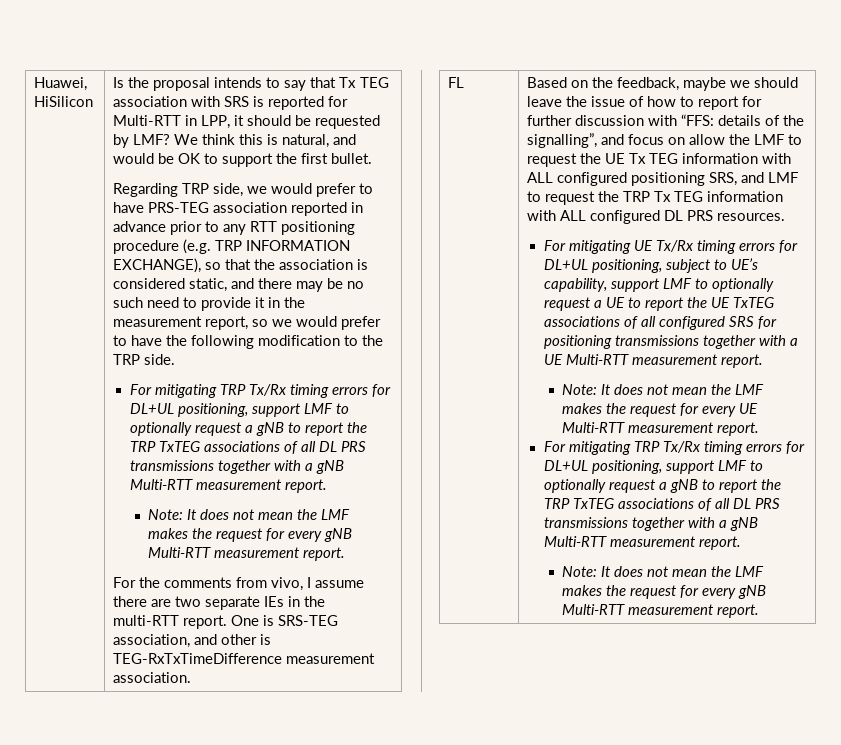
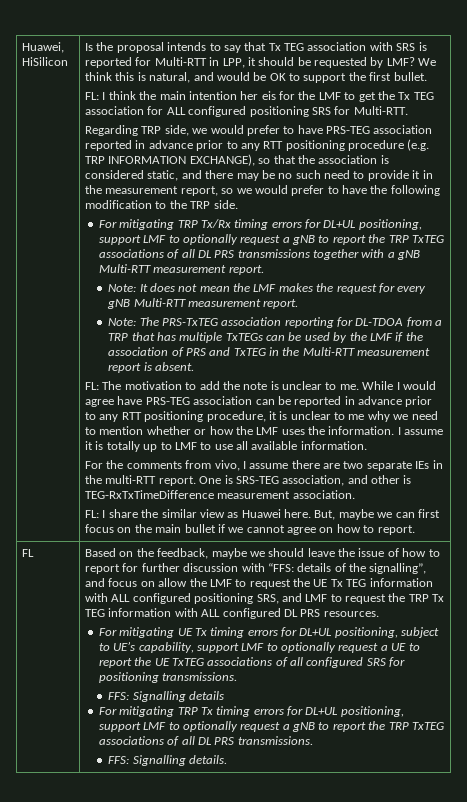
+ FL: I think the main intention her eis for the LMF to get the Tx TEG association for ALL configured positioning SRS for Multi-RTT.
+ Note: The PRS-TxTEG association reporting for DL-TDOA from a TRP that has multiple TxTEGs can be used by the LMF if the association of PRS and TxTEG in the Multi-RTT measurement report is absent.
+ FL: The motivation to add the note is unclear to me. While I would agree have PRS-TEG association can be reported in advance prior to any RTT positioning procedure, it is unclear to me why we need to mention whether or how the LMF uses the information. I assume it is totally up to LMF to use all available information.
+ FL: I share the similar view as Huawei here. But, maybe we can first focus on the main bullet if we cannot agree on how to report.
- For mitigating UE Tx/Rx timing errors for DL+UL positioning, subject to UE’s capability, support LMF to optionally request a UE to report the UE TxTEG associations of all configured SRS for positioning transmissions together with a UE Multi-RTT measurement report.
- Note: It does not mean the LMF makes the request for every UE Multi-RTT measurement report.
- For mitigating TRP Tx/Rx timing errors for DL+UL positioning, support LMF to optionally request a gNB to report the TRP TxTEG associations of all DL PRS transmissions together with a gNB Multi-RTT measurement report.
- Note: It does not mean the LMF makes the request for every gNB Multi-RTT measurement report.
+ For mitigating UE Tx timing errors for DL+UL positioning, subject to UE’s capability, support LMF to optionally request a UE to report the UE TxTEG associations of all configured SRS for positioning transmissions.
+ FFS: Signalling details
+ For mitigating TRP Tx timing errors for DL+UL positioning, support LMF to optionally request a gNB to report the TRP TxTEG associations of all DL PRS transmissions.
+ FFS: Signalling details.

